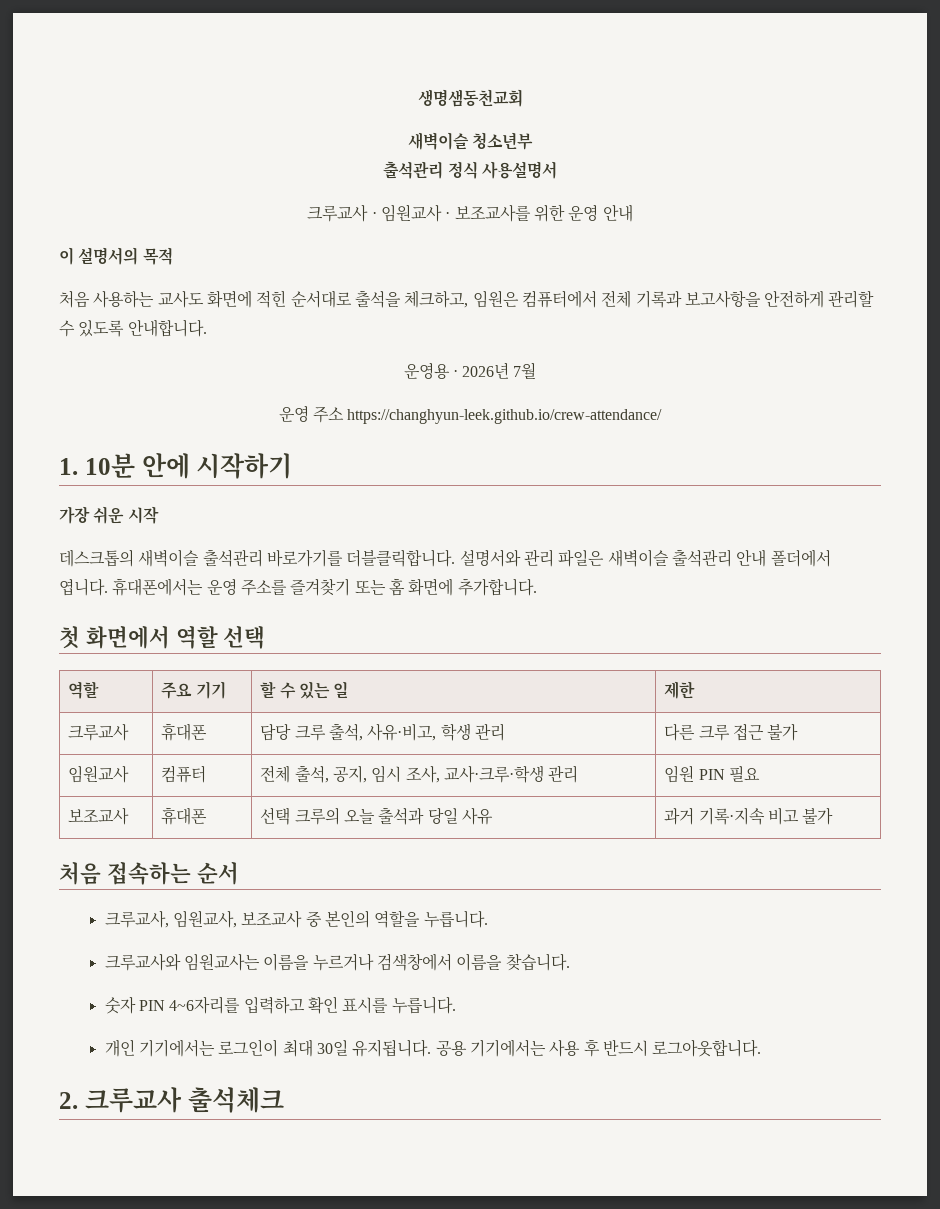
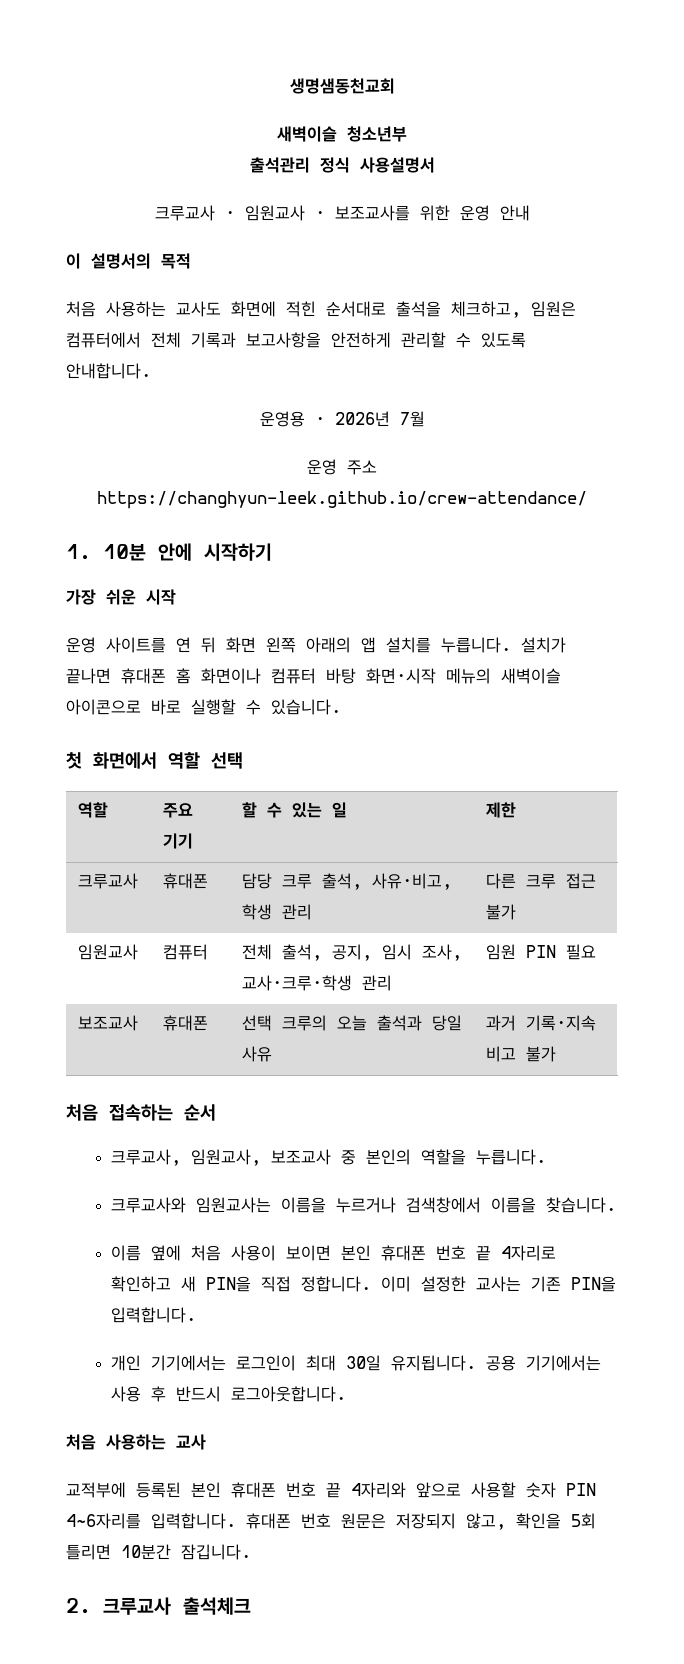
- 데스크톱의 새벽이슬 출석관리 바로가기를 더블클릭합니다. 설명서와 관리 파일은 새벽이슬 출석관리 안내 폴더에서 엽니다. 휴대폰에서는 운영 주소를 즐겨찾기 또는 홈 화면에 추가합니다.
+ 운영 사이트를 연 뒤 화면 왼쪽 아래의 앱 설치를 누릅니다. 설치가 끝나면 휴대폰 홈 화면이나 컴퓨터 바탕 화면·시작 메뉴의 새벽이슬 아이콘으로 바로 실행할 수 있습니다.
- 숫자 PIN 4~6자리를 입력하고 확인 표시를 누릅니다.
+ 이름 옆에 처음 사용이 보이면 본인 휴대폰 번호 끝 4자리로 확인하고 새 PIN을 직접 정합니다. 이미 설정한 교사는 기존 PIN을 입력합니다.
+ 처음 사용하는 교사
+ 교적부에 등록된 본인 휴대폰 번호 끝 4자리와 앞으로 사용할 숫자 PIN 4~6자리를 입력합니다. 휴대폰 번호 원문은 저장되지 않고, 확인을 5회 틀리면 10분간 잠깁니다.

